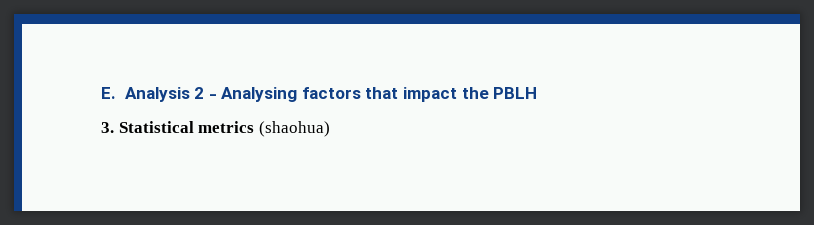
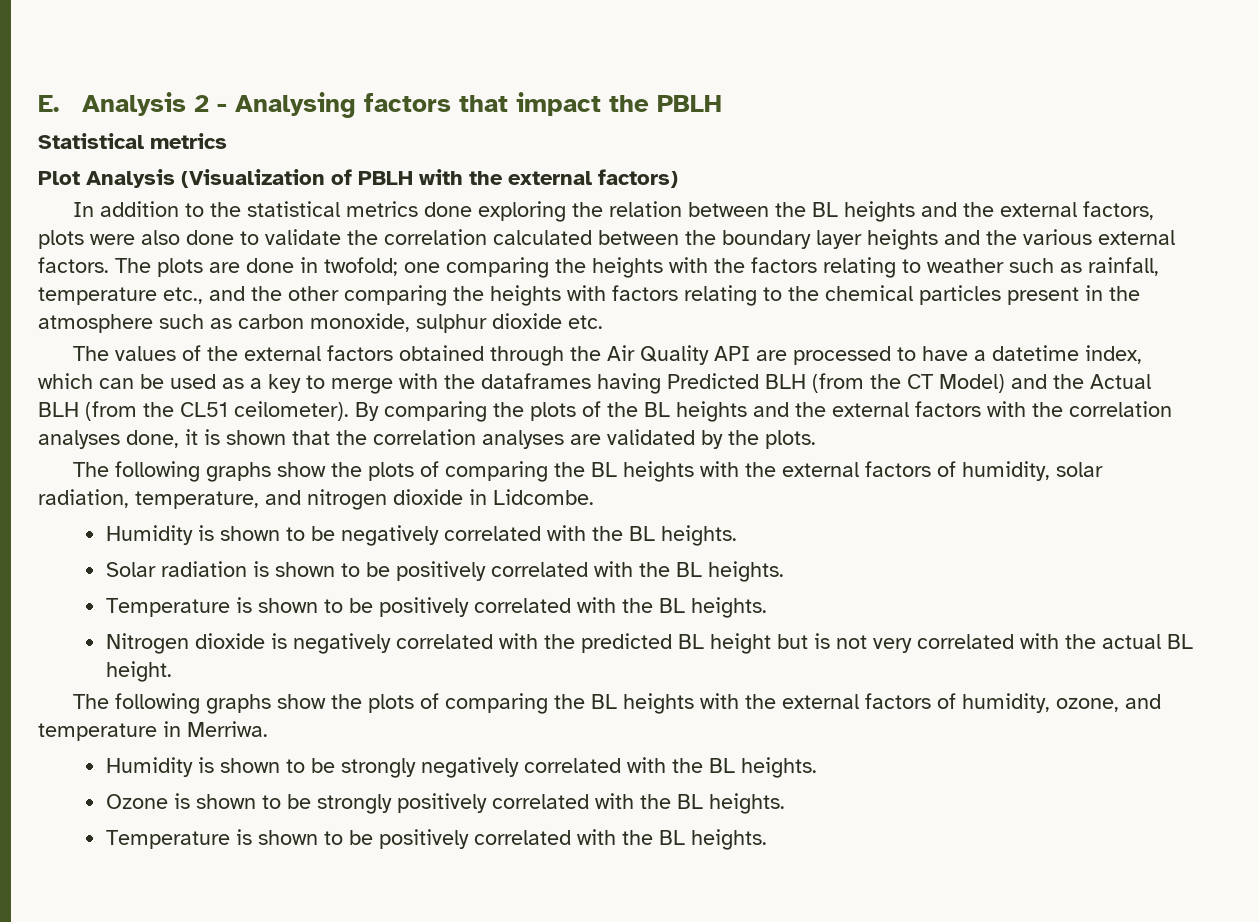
- 3. Statistical metrics (shaohua)
+ Statistical metrics
+ Plot Analysis (Visualization of PBLH with the external factors)
+ In addition to the statistical metrics done exploring the relation between the BL heights and the external factors, plots were also done to validate the correlation calculated between the boundary layer heights and the various external factors. The plots are done in twofold; one comparing the heights with the factors relating to weather such as rainfall, temperature etc., and the other comparing the heights with factors relating to the chemical particles present in the atmosphere such as carbon monoxide, sulphur dioxide etc.
+ The values of the external factors obtained through the Air Quality API are processed to have a datetime index, which can be used as a key to merge with the dataframes having Predicted BLH (from the CT Model) and the Actual BLH (from the CL51 ceilometer). By comparing the plots of the BL heights and the external factors with the correlation analyses done, it is shown that the correlation analyses are validated by the plots.
+ The following graphs show the plots of comparing the BL heights with the external factors of humidity, solar radiation, temperature, and nitrogen dioxide in Lidcombe.
+ Humidity is shown to be negatively correlated with the BL heights.
+ Solar radiation is shown to be positively correlated with the BL heights.
+ Temperature is shown to be positively correlated with the BL heights.
+ Nitrogen dioxide is negatively correlated with the predicted BL height but is not very correlated with the actual BL height.
+ The following graphs show the plots of comparing the BL heights with the external factors of humidity, ozone, and temperature in Merriwa.
+ Humidity is shown to be strongly negatively correlated with the BL heights.
+ Ozone is shown to be strongly positively correlated with the BL heights.
+ Temperature is shown to be positively correlated with the BL heights.

